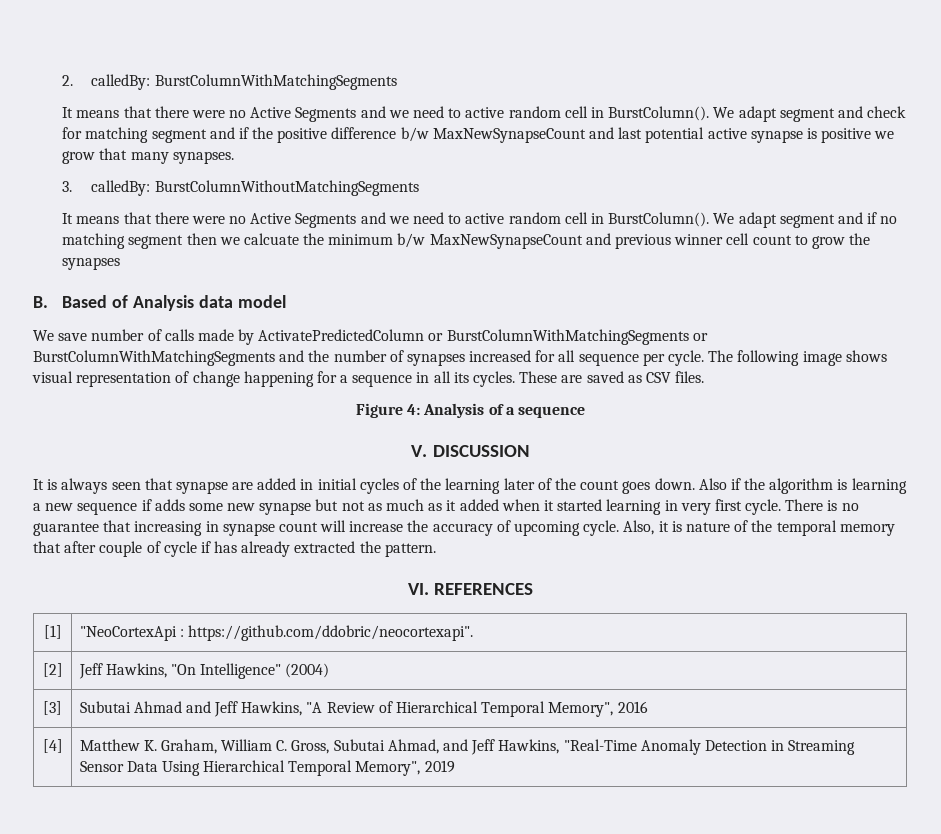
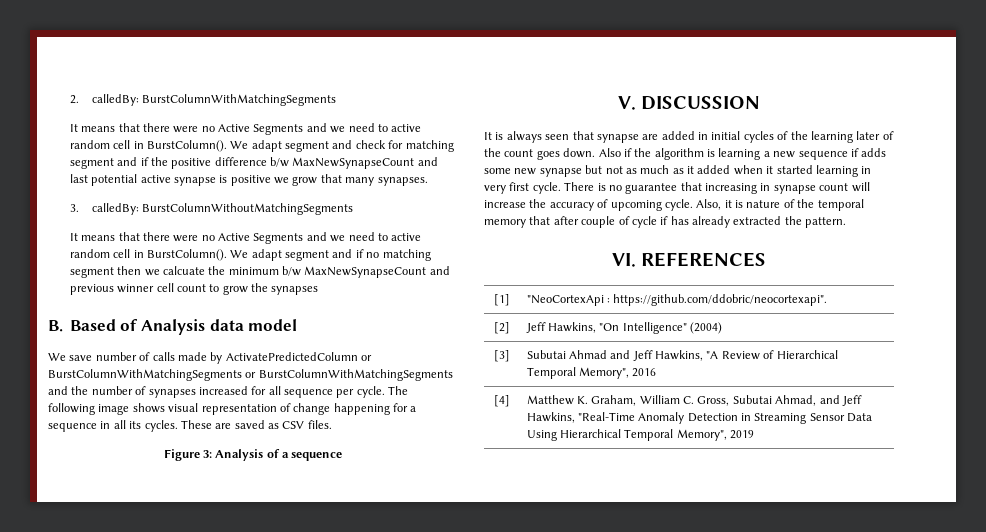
- Figure 4: Analysis of a sequence
+ Figure 3: Analysis of a sequence

